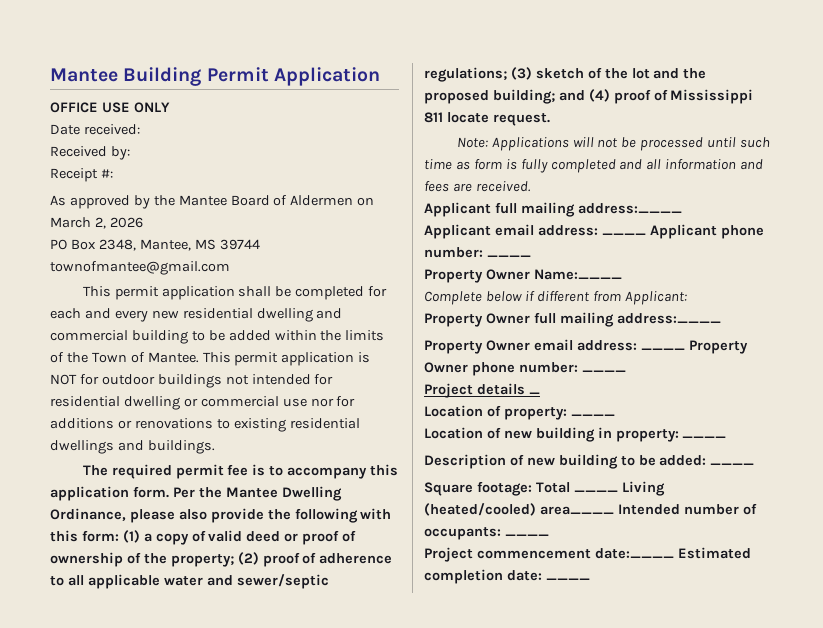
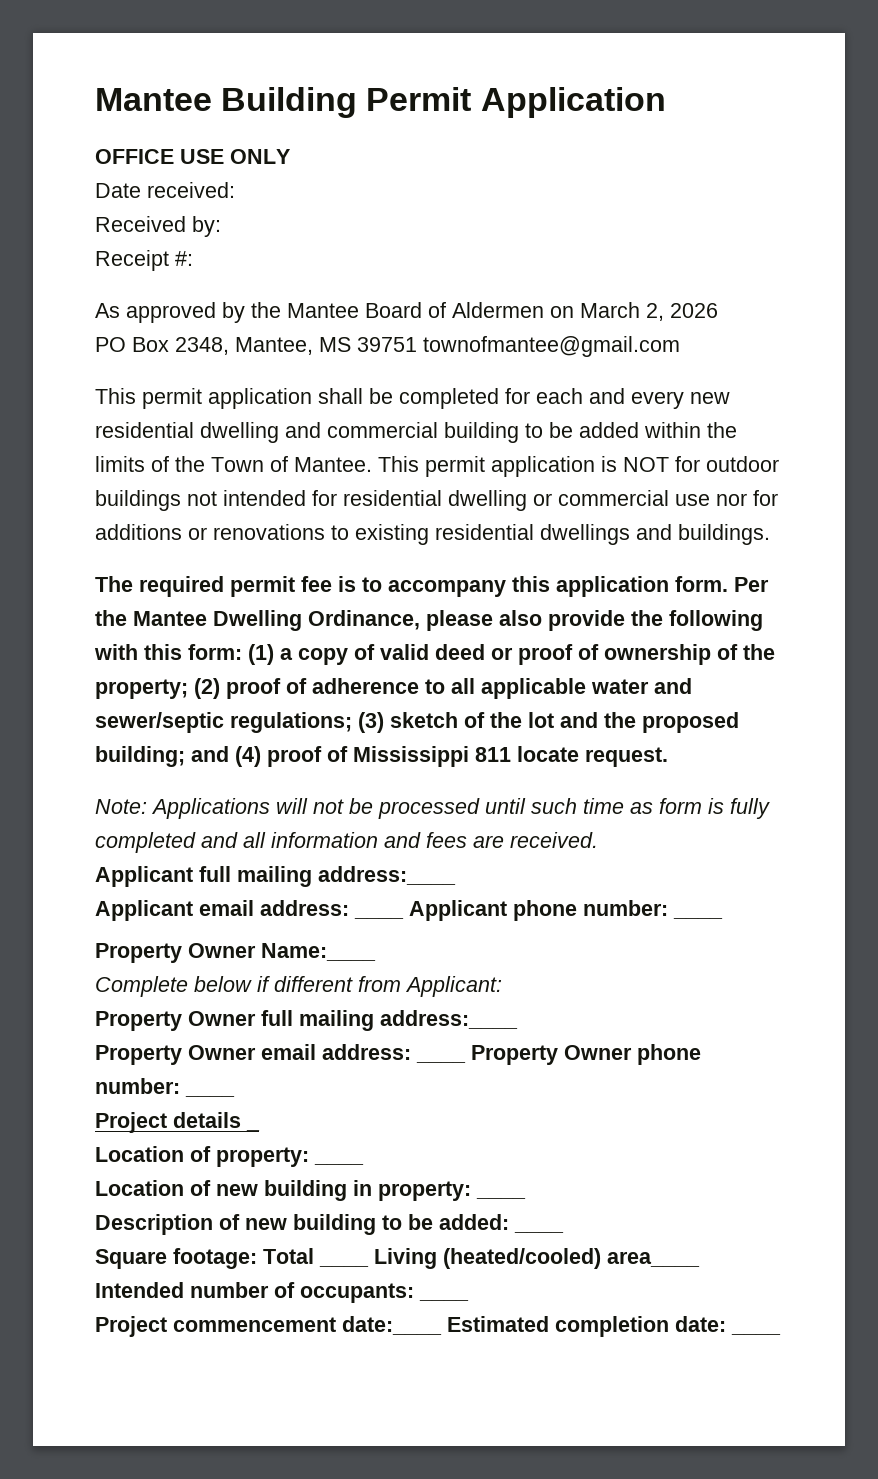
- PO Box 2348, Mantee, MS 39744 townofmantee@gmail.com
+ PO Box 2348, Mantee, MS 39751 townofmantee@gmail.com

